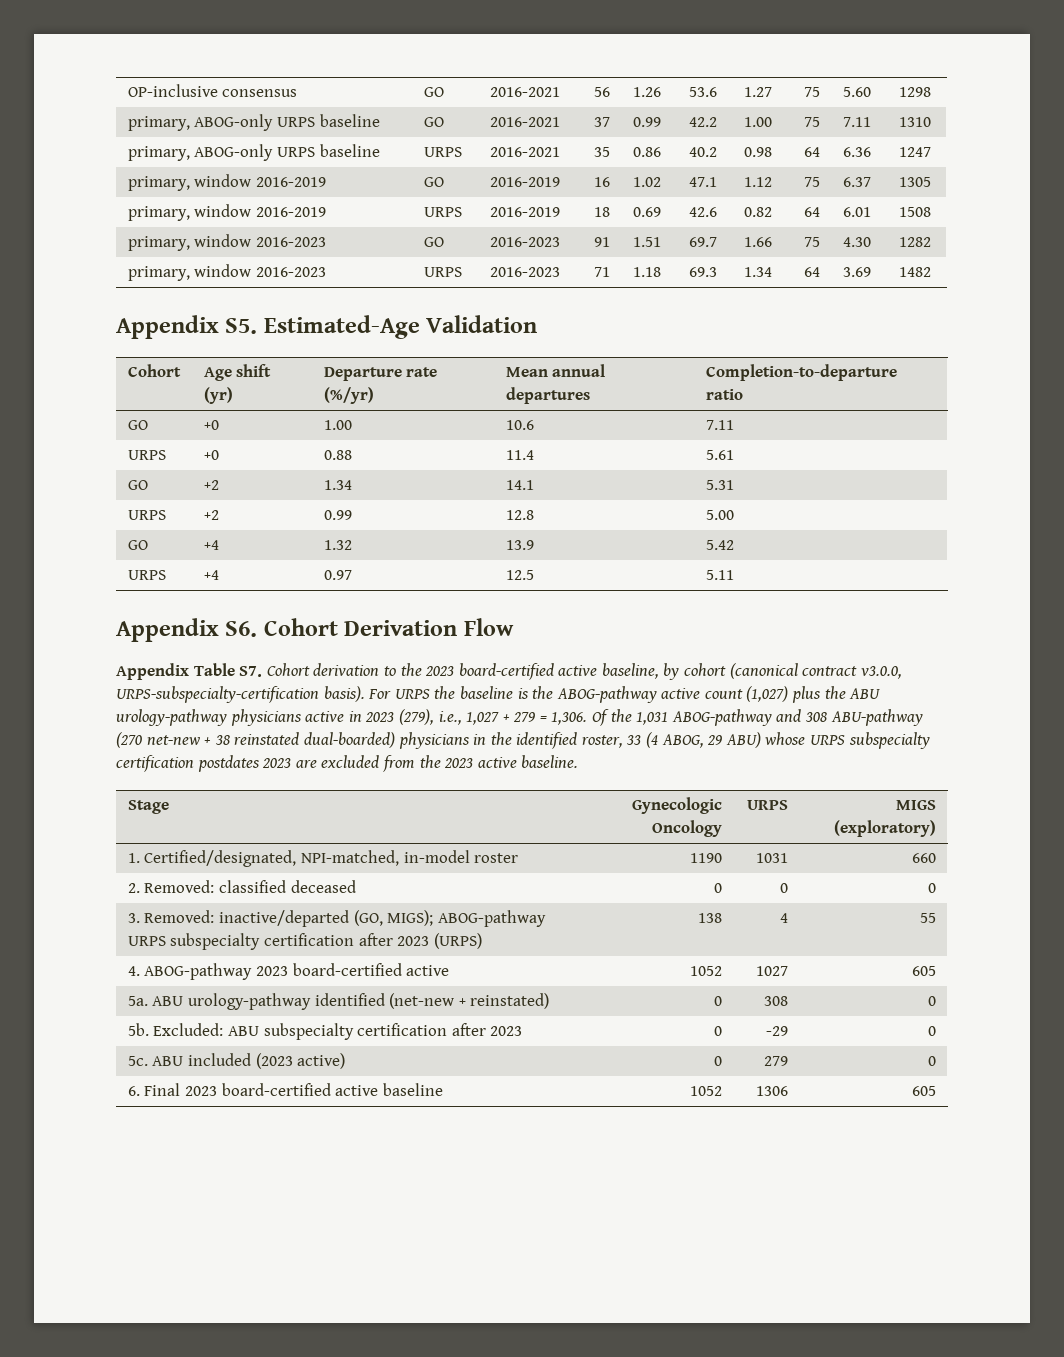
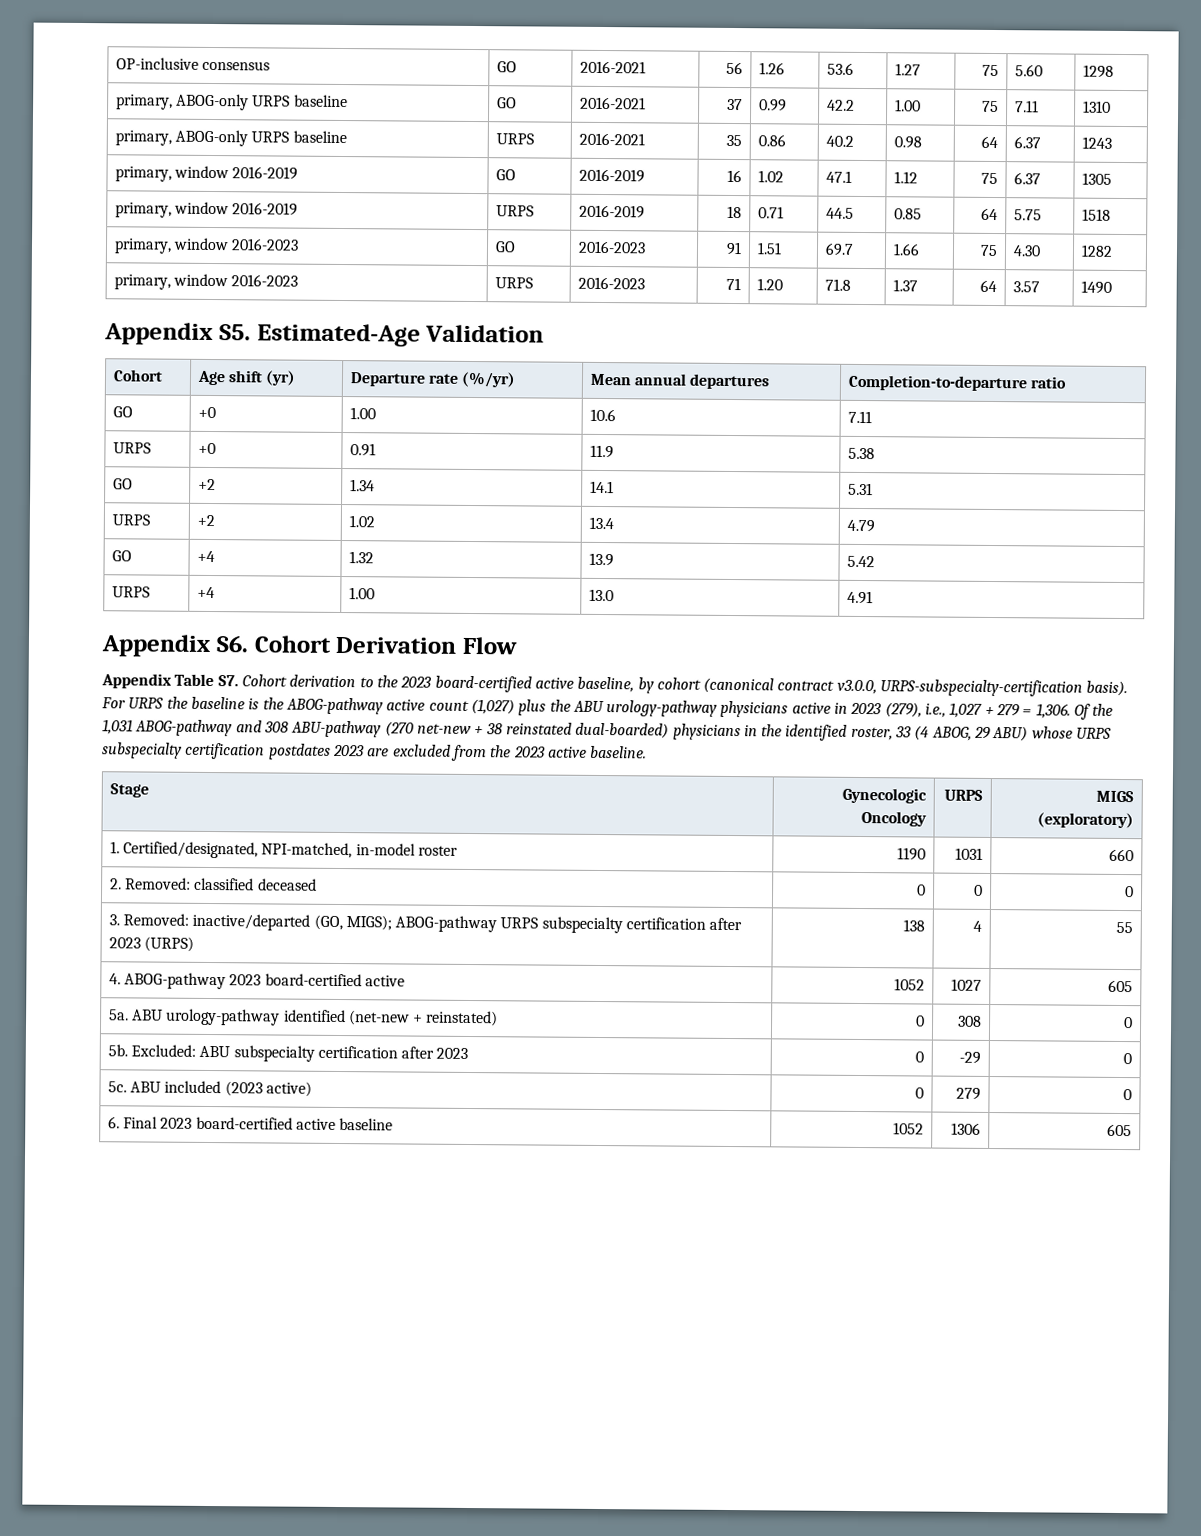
- primary, ABOG-only URPS baseline | URPS | 2016-2021 | 35 | 0.86 | 40.2 | 0.98 | 64 | 6.36 | 1247
+ primary, ABOG-only URPS baseline | URPS | 2016-2021 | 35 | 0.86 | 40.2 | 0.98 | 64 | 6.37 | 1243
- primary, window 2016-2019 | URPS | 2016-2019 | 18 | 0.69 | 42.6 | 0.82 | 64 | 6.01 | 1508
+ primary, window 2016-2019 | URPS | 2016-2019 | 18 | 0.71 | 44.5 | 0.85 | 64 | 5.75 | 1518
- primary, window 2016-2023 | URPS | 2016-2023 | 71 | 1.18 | 69.3 | 1.34 | 64 | 3.69 | 1482
+ primary, window 2016-2023 | URPS | 2016-2023 | 71 | 1.20 | 71.8 | 1.37 | 64 | 3.57 | 1490
- URPS | +0 | 0.88 | 11.4 | 5.61
+ URPS | +0 | 0.91 | 11.9 | 5.38
- URPS | +2 | 0.99 | 12.8 | 5.00
+ URPS | +2 | 1.02 | 13.4 | 4.79
- URPS | +4 | 0.97 | 12.5 | 5.11
+ URPS | +4 | 1.00 | 13.0 | 4.91

